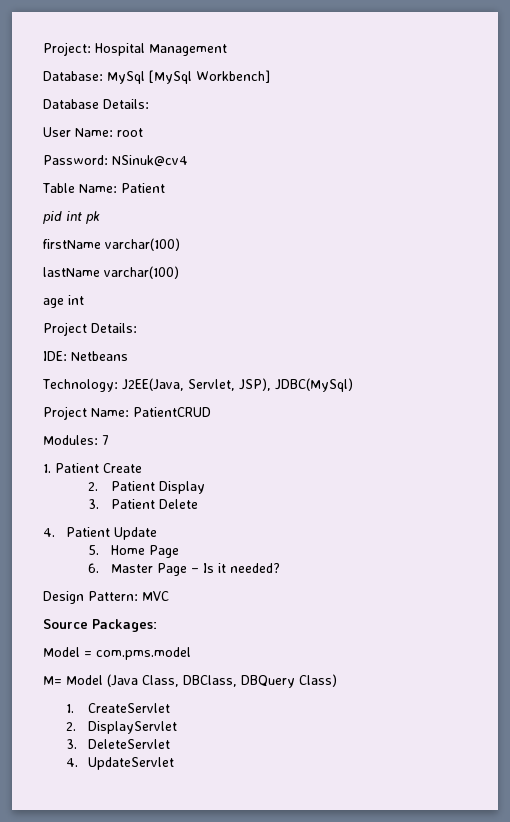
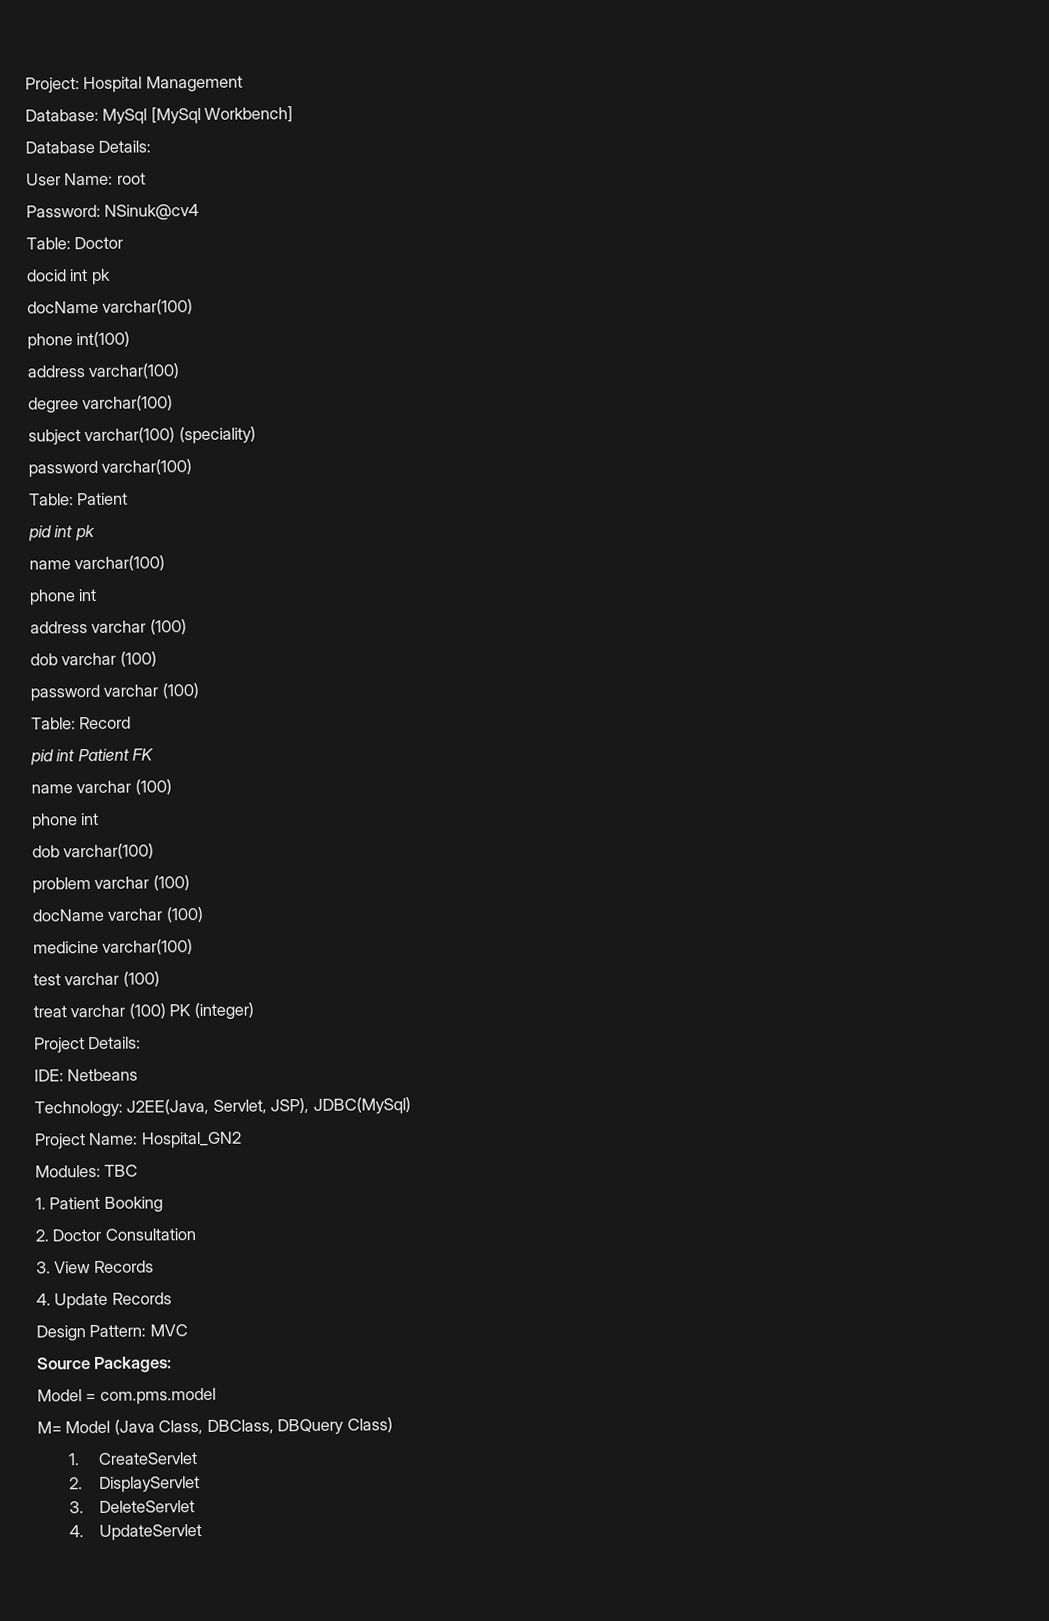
- Table Name: Patient
+ Table: Doctor
+ docid int pk
+ docName varchar(100)
+ phone int(100)
+ address varchar(100)
+ degree varchar(100)
+ subject varchar(100) (speciality)
+ password varchar(100)
+ Table: Patient
- firstName varchar(100)
- lastName varchar(100)
- age int
+ name varchar(100)
+ phone int
+ address varchar (100)
+ dob varchar (100)
+ password varchar (100)
+ Table: Record
+ pid int Patient FK
+ name varchar (100)
+ phone int
+ dob varchar(100)
+ problem varchar (100)
+ docName varchar (100)
+ medicine varchar(100)
+ test varchar (100)
+ treat varchar (100) PK (integer)
- Project Name: PatientCRUD
+ Project Name: Hospital_GN2
- Modules: 7
+ Modules: TBC
- 1. Patient Create
- 2. Patient Display
- 3. Patient Delete
- 4. Patient Update
- 5. Home Page
- 6. Master Page – Is it needed?
+ 1. Patient Booking
+ 2. Doctor Consultation
+ 3. View Records
+ 4. Update Records

